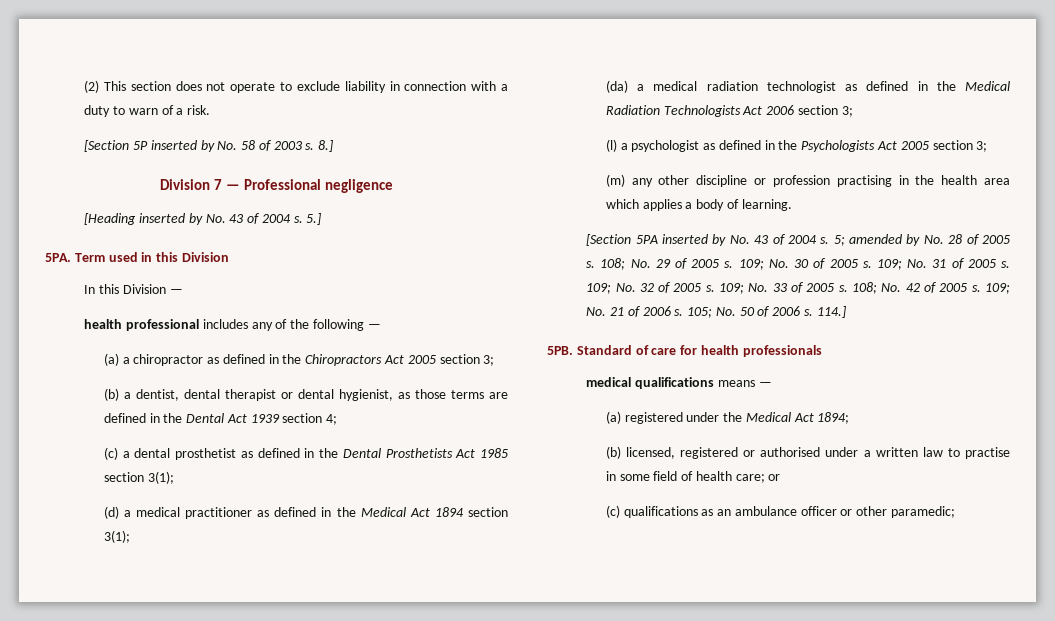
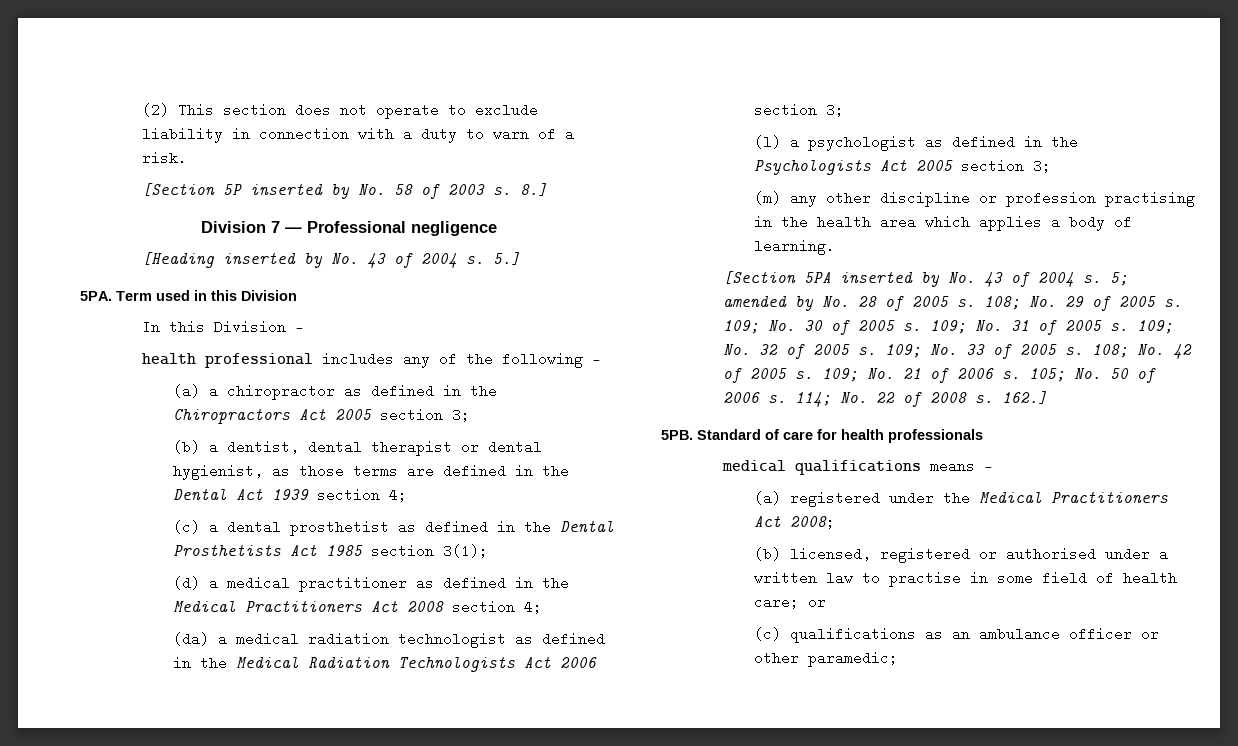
- (d) a medical practitioner as defined in the Medical Act 1894 section 3(1);
+ (d) a medical practitioner as defined in the Medical Practitioners Act 2008 section 4;
- 114.]
+ 114; No. 22 of 2008 s. 162.]
- (a) registered under the Medical Act 1894;
+ (a) registered under the Medical Practitioners Act 2008;

